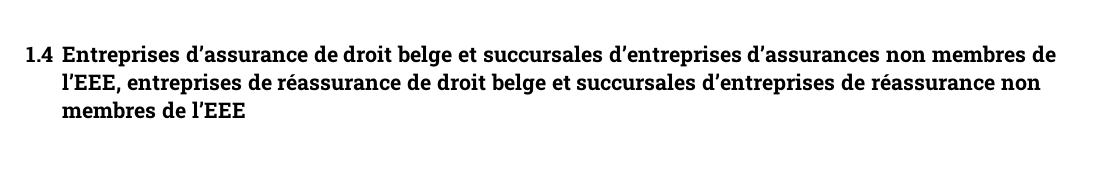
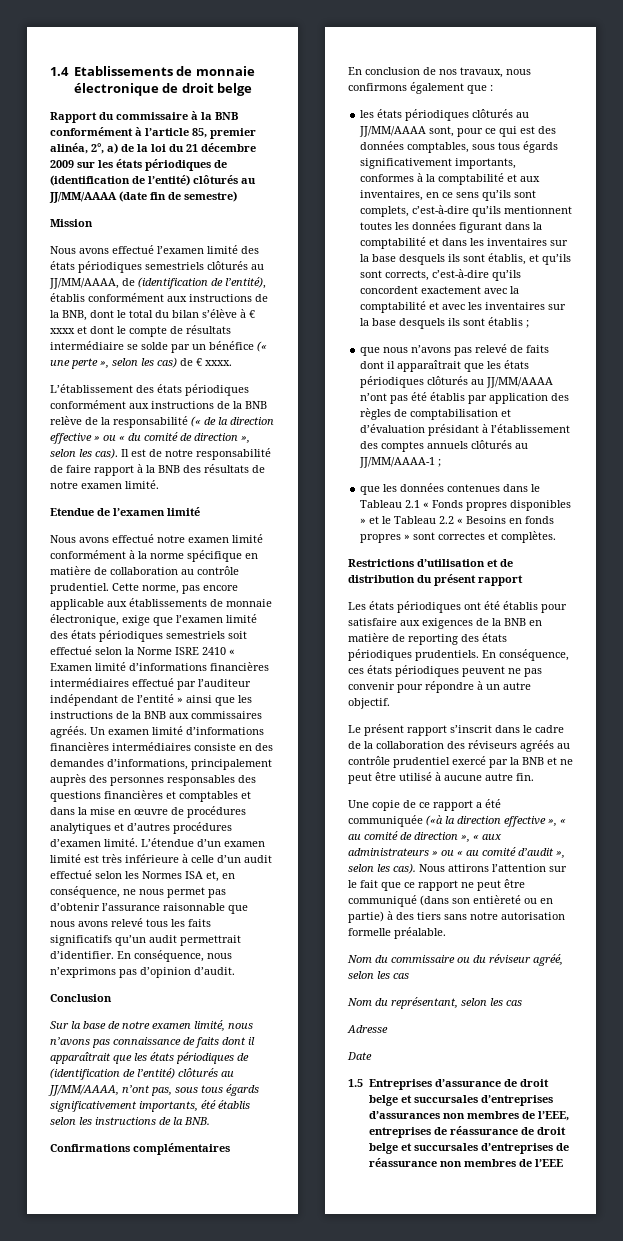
- 1.4 Entreprises d’assurance de droit belge et succursales d’entreprises d’assurances non membres de l’EEE, entreprises de réassurance de droit belge et succursales d’entreprises de réassurance non membres de l’EEE
+ 1.4 Etablissements de monnaie électronique de droit belge
+ Rapport du commissaire à la BNB conformément à l’article 85, premier alinéa, 2°, a) de la loi du 21 décembre 2009 sur les états périodiques de (identification de l’entité) clôturés au JJ/MM/AAAA (date fin de semestre)
+ Mission
+ Nous avons effectué l’examen limité des états périodiques semestriels clôturés au JJ/MM/AAAA, de (identification de l’entité), établis conformément aux instructions de la BNB, dont le total du bilan s’élève à € xxxx et dont le compte de résultats intermédiaire se solde par un bénéfice (« une perte », selon les cas) de € xxxx.
+ L’établissement des états périodiques conformément aux instructions de la BNB relève de la responsabilité (« de la direction effective » ou « du comité de direction », selon les cas). Il est de notre responsabilité de faire rapport à la BNB des résultats de notre examen limité.
+ Etendue de l’examen limité
+ Nous avons effectué notre examen limité conformément à la norme spécifique en matière de collaboration au contrôle prudentiel. Cette norme, pas encore applicable aux établissements de monnaie électronique, exige que l’examen limité des états périodiques semestriels soit effectué selon la Norme ISRE 2410 « Examen limité d’informations financières intermédiaires effectué par l’auditeur indépendant de l’entité » ainsi que les instructions de la BNB aux commissaires agréés. Un examen limité d’informations financières intermédiaires consiste en des demandes d’informations, principalement auprès des personnes responsables des questions financières et comptables et dans la mise en œuvre de procédures analytiques et d’autres procédures d’examen limité. L’étendue d’un examen limité est très inférieure à celle d’un audit effectué selon les Normes ISA et, en conséquence, ne nous permet pas d’obtenir l’assurance raisonnable que nous avons relevé tous les faits significatifs qu’un audit permettrait d’identifier. En conséquence, nous n’exprimons pas d’opinion d’audit.
+ Conclusion
+ Sur la base de notre examen limité, nous n’avons pas connaissance de faits dont il apparaîtrait que les états périodiques de (identification de l’entité) clôturés au JJ/MM/AAAA, n’ont pas, sous tous égards significativement importants, été établis selon les instructions de la BNB.
+ Confirmations complémentaires
+ En conclusion de nos travaux, nous confirmons également que :
+ les états périodiques clôturés au JJ/MM/AAAA sont, pour ce qui est des données comptables, sous tous égards significativement importants, conformes à la comptabilité et aux inventaires, en ce sens qu’ils sont complets, c’est-à-dire qu’ils mentionnent toutes les données figurant dans la comptabilité et dans les inventaires sur la base desquels ils sont établis, et qu’ils sont corrects, c’est-à-dire qu’ils concordent exactement avec la comptabilité et avec les inventaires sur la base desquels ils sont établis ;
+ que nous n’avons pas relevé de faits dont il apparaîtrait que les états périodiques clôturés au JJ/MM/AAAA n’ont pas été établis par application des règles de comptabilisation et d’évaluation présidant à l’établissement des comptes annuels clôturés au JJ/MM/AAAA-1 ;
+ que les données contenues dans le Tableau 2.1 « Fonds propres disponibles » et le Tableau 2.2 « Besoins en fonds propres » sont correctes et complètes.
+ Restrictions d’utilisation et de distribution du présent rapport
+ Les états périodiques ont été établis pour satisfaire aux exigences de la BNB en matière de reporting des états périodiques prudentiels. En conséquence, ces états périodiques peuvent ne pas convenir pour répondre à un autre objectif.
+ Le présent rapport s’inscrit dans le cadre de la collaboration des réviseurs agréés au contrôle prudentiel exercé par la BNB et ne peut être utilisé à aucune autre fin.
+ Une copie de ce rapport a été communiquée («à la direction effective », « au comité de direction », « aux administrateurs » ou « au comité d’audit », selon les cas). Nous attirons l’attention sur le fait que ce rapport ne peut être communiqué (dans son entièreté ou en partie) à des tiers sans notre autorisation formelle préalable.
+ Nom du commissaire ou du réviseur agréé, selon les cas
+ Nom du représentant, selon les cas
+ Adresse
+ Date
+ 1.5 Entreprises d’assurance de droit belge et succursales d’entreprises d’assurances non membres de l’EEE, entreprises de réassurance de droit belge et succursales d’entreprises de réassurance non membres de l’EEE

